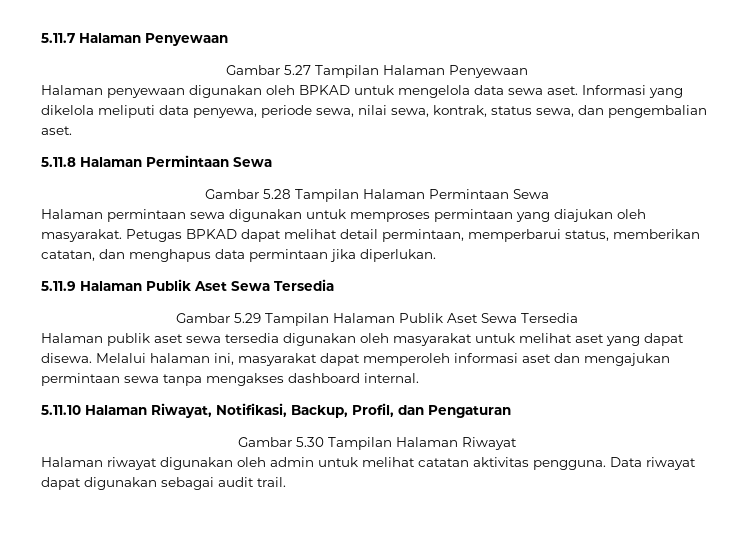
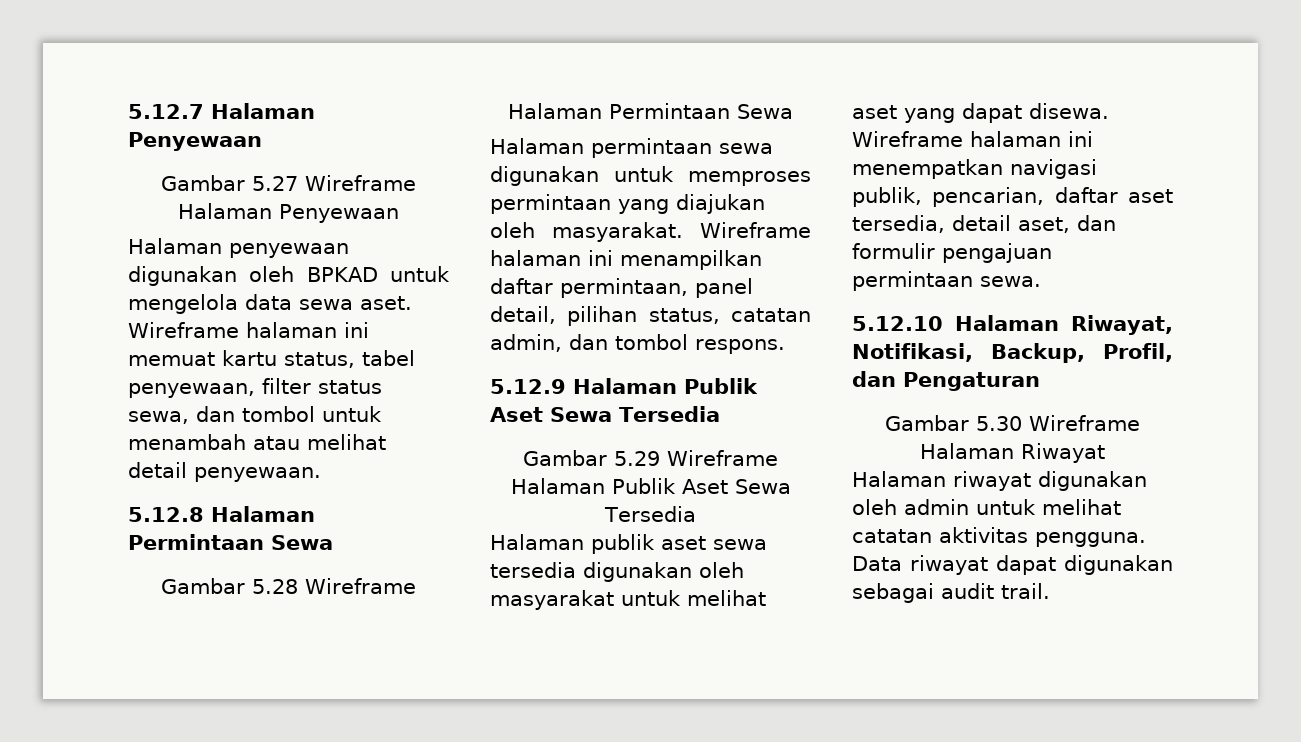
- 5.11.7 Halaman Penyewaan
+ 5.12.7 Halaman Penyewaan
- Gambar 5.27 Tampilan Halaman Penyewaan
+ Gambar 5.27 Wireframe Halaman Penyewaan
- Informasi yang dikelola meliputi data penyewa, periode sewa, nilai sewa, kontrak, status sewa, dan pengembalian aset.
- 5.11.8 Halaman Permintaan Sewa
+ Wireframe halaman ini memuat kartu status, tabel penyewaan, filter status sewa, dan tombol untuk menambah atau melihat detail penyewaan.
+ 5.12.8 Halaman Permintaan Sewa
- Gambar 5.28 Tampilan Halaman Permintaan Sewa
+ Gambar 5.28 Wireframe Halaman Permintaan Sewa
- Petugas BPKAD dapat melihat detail permintaan, memperbarui status, memberikan catatan, dan menghapus data permintaan jika diperlukan.
- 5.11.9 Halaman Publik Aset Sewa Tersedia
+ Wireframe halaman ini menampilkan daftar permintaan, panel detail, pilihan status, catatan admin, dan tombol respons.
+ 5.12.9 Halaman Publik Aset Sewa Tersedia
- Gambar 5.29 Tampilan Halaman Publik Aset Sewa Tersedia
+ Gambar 5.29 Wireframe Halaman Publik Aset Sewa Tersedia
- Melalui halaman ini, masyarakat dapat memperoleh informasi aset dan mengajukan permintaan sewa tanpa mengakses dashboard internal.
- 5.11.10 Halaman Riwayat, Notifikasi, Backup, Profil, dan Pengaturan
+ Wireframe halaman ini menempatkan navigasi publik, pencarian, daftar aset tersedia, detail aset, dan formulir pengajuan permintaan sewa.
+ 5.12.10 Halaman Riwayat, Notifikasi, Backup, Profil, dan Pengaturan
- Gambar 5.30 Tampilan Halaman Riwayat
+ Gambar 5.30 Wireframe Halaman Riwayat

